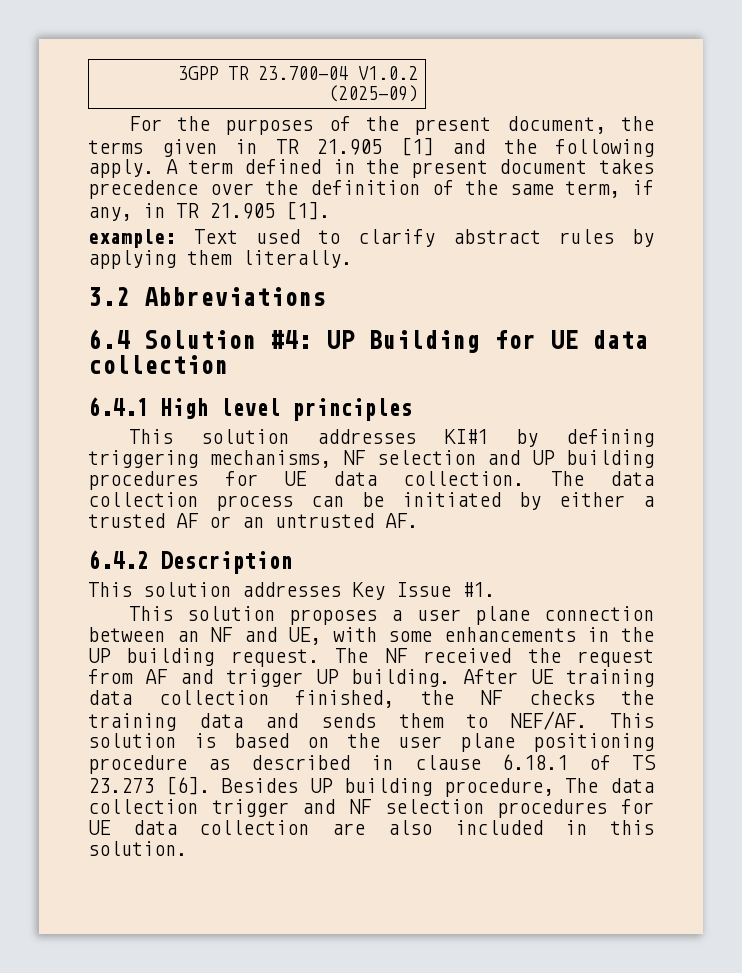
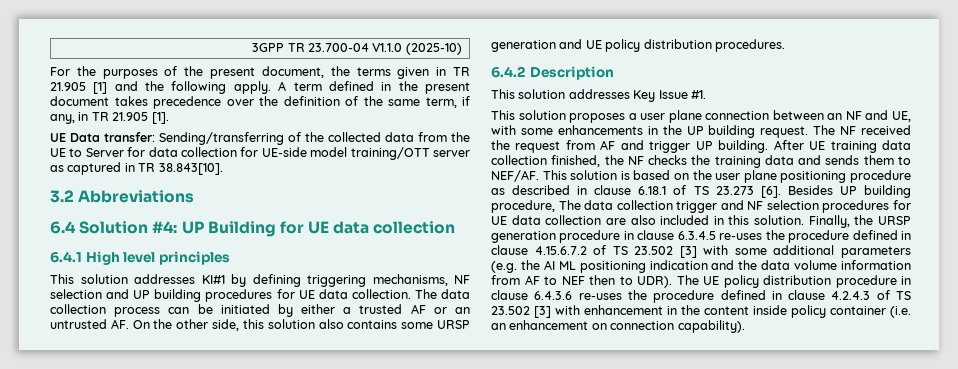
- 3GPP TR 23.700-04 V1.0.2 (2025-09)
+ 3GPP TR 23.700-04 V1.1.0 (2025-10)
- example: Text used to clarify abstract rules by applying them literally.
+ UE Data transfer: Sending/transferring of the collected data from the UE to Server for data collection for UE-side model training/OTT server as captured in TR 38.843[10].
- The data collection process can be initiated by either a trusted AF or an untrusted AF.
+ The data collection process can be initiated by either a trusted AF or an untrusted AF. On the other side, this solution also contains some URSP generation and UE policy distribution procedures.
+ Finally, the URSP generation procedure in clause 6.3.4.5 re-uses the procedure defined in clause 4.15.6.7.2 of TS 23.502 [3] with some additional parameters (e.g. the AI ML positioning indication and the data volume information from AF to NEF then to UDR). The UE policy distribution procedure in clause 6.4.3.6 re-uses the procedure defined in clause 4.2.4.3 of TS 23.502 [3] with enhancement in the content inside policy container (i.e. an enhancement on connection capability).

